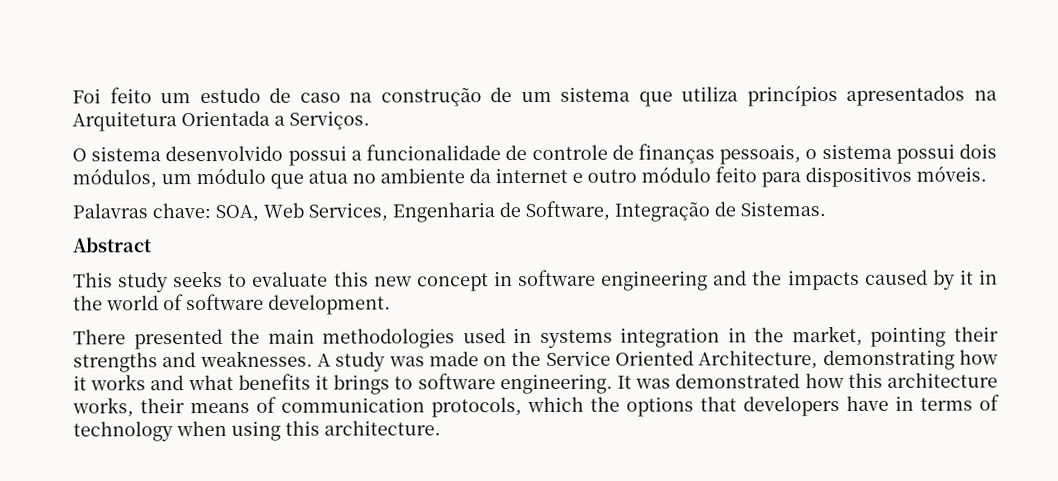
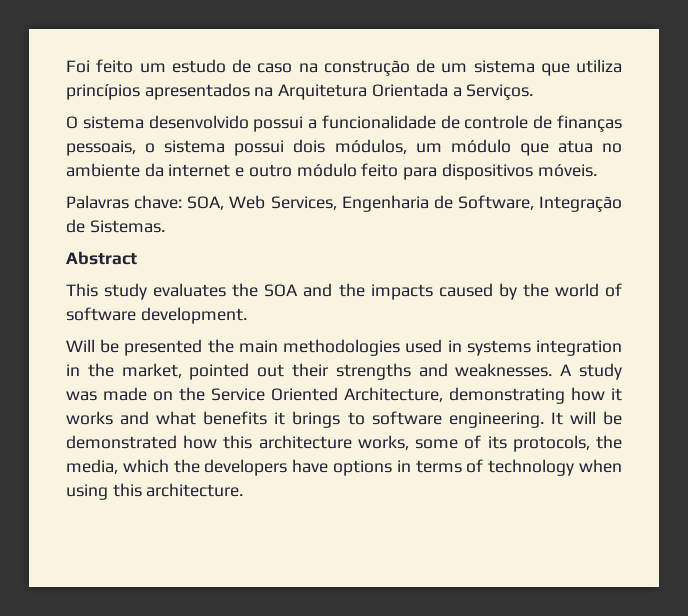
- This study seeks to evaluate this new concept in software engineering and the impacts caused by it in the world of software development.
+ This study evaluates the SOA and the impacts caused by the world of software development.
- There presented the main methodologies used in systems integration in the market, pointing their strengths and weaknesses.
+ Will be presented the main methodologies used in systems integration in the market, pointed out their strengths and weaknesses.
- It was demonstrated how this architecture works, their means of communication protocols, which the options that developers have in terms of technology when using this architecture.
+ It will be demonstrated how this architecture works, some of its protocols, the media, which the developers have options in terms of technology when using this architecture.

